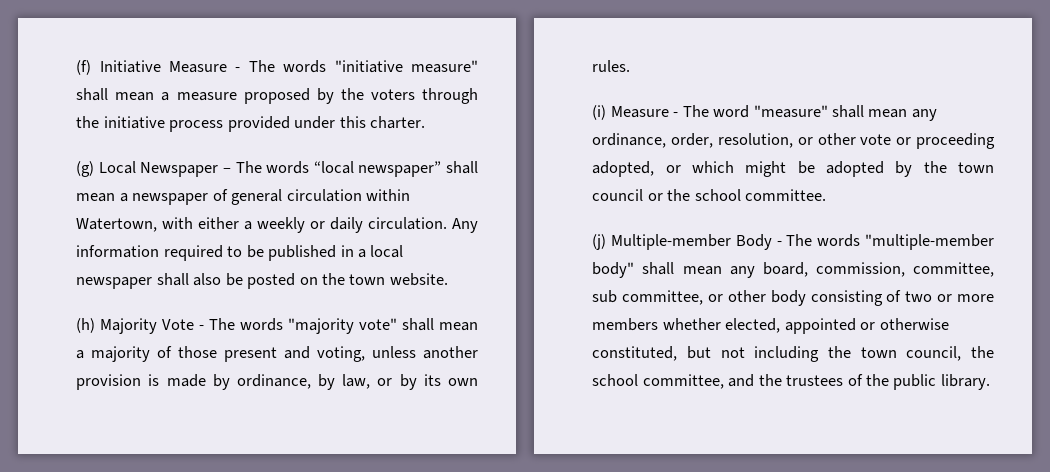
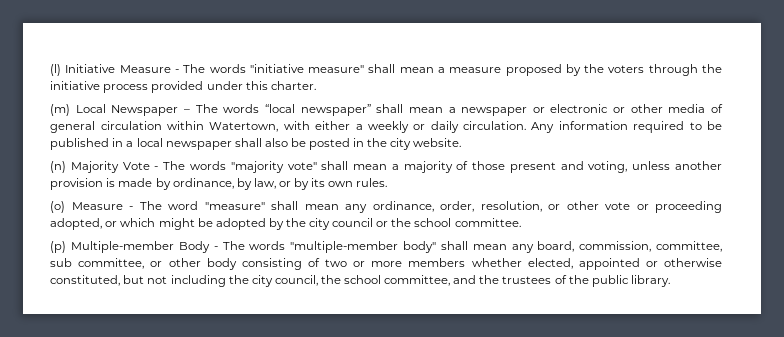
- (f) Initiative Measure - The words "initiative measure" shall mean a measure proposed by the voters through the initiative process provided under this charter.
+ (l) Initiative Measure - The words "initiative measure" shall mean a measure proposed by the voters through the initiative process provided under this charter.
- (g) Local Newspaper – The words “local newspaper” shall mean a newspaper of general circulation within Watertown, with either a weekly or daily circulation.
+ (m) Local Newspaper – The words “local newspaper” shall mean a newspaper or electronic or other media of general circulation within Watertown, with either a weekly or daily circulation.
- Any information required to be published in a local newspaper shall also be posted on the town website.
+ Any information required to be published in a local newspaper shall also be posted in the city website.
- (h) Majority Vote - The words "majority vote" shall mean a majority of those present and voting, unless another provision is made by ordinance, by law, or by its own rules.
+ (n) Majority Vote - The words "majority vote" shall mean a majority of those present and voting, unless another provision is made by ordinance, by law, or by its own rules.
- (i) Measure - The word "measure" shall mean any ordinance, order, resolution, or other vote or proceeding adopted, or which might be adopted by the town council or the school committee.
+ (o) Measure - The word "measure" shall mean any ordinance, order, resolution, or other vote or proceeding adopted, or which might be adopted by the city council or the school committee.
- (j) Multiple-member Body - The words "multiple-member body" shall mean any board, commission, committee, sub committee, or other body consisting of two or more members whether elected, appointed or otherwise constituted, but not including the town council, the school committee, and the trustees of the public library.
+ (p) Multiple-member Body - The words "multiple-member body" shall mean any board, commission, committee, sub committee, or other body consisting of two or more members whether elected, appointed or otherwise constituted, but not including the city council, the school committee, and the trustees of the public library.

